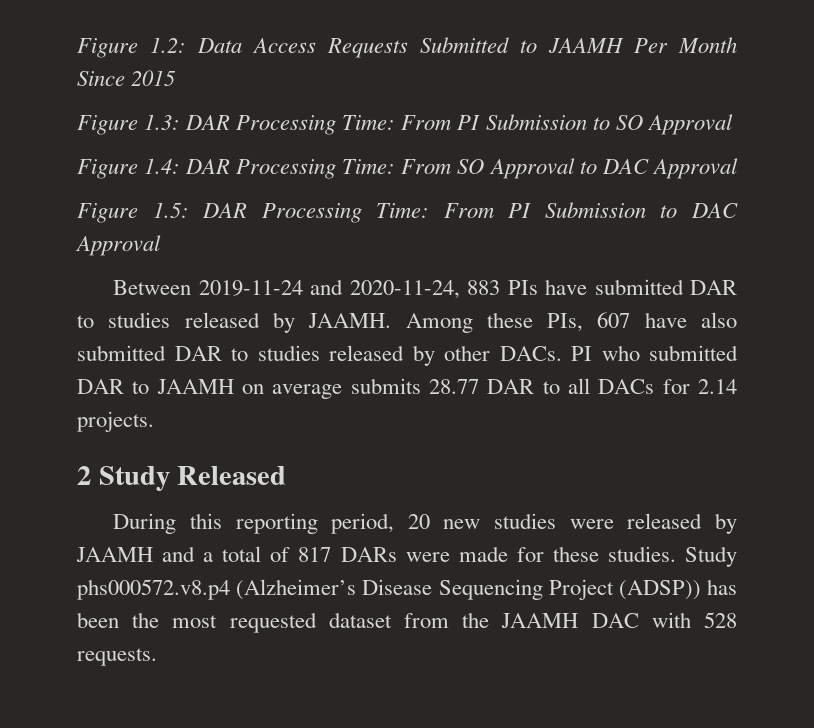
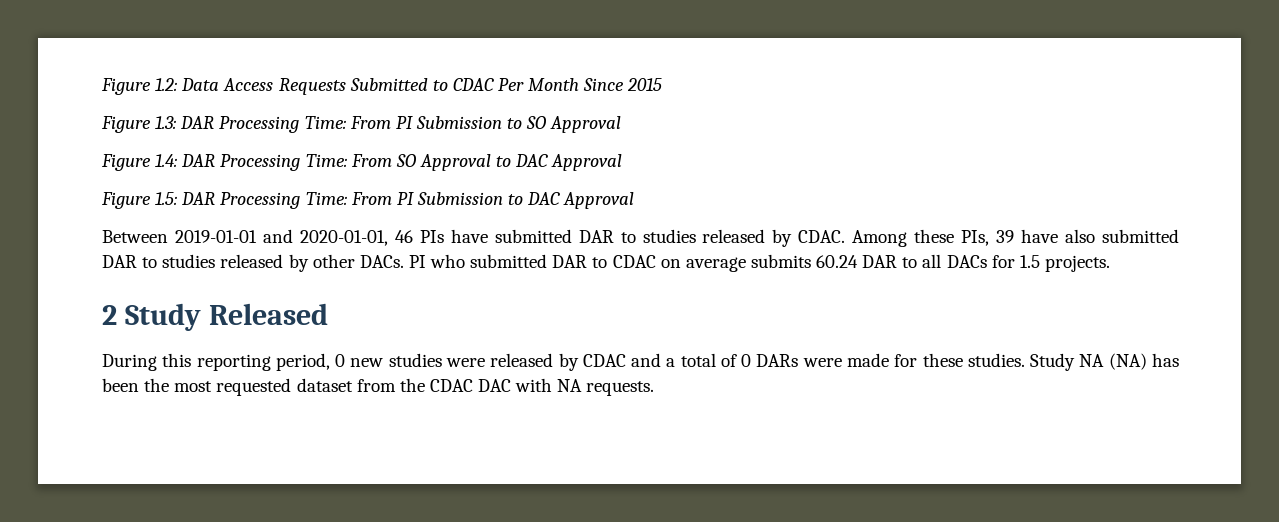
- Figure 1.2: Data Access Requests Submitted to JAAMH Per Month Since 2015
+ Figure 1.2: Data Access Requests Submitted to CDAC Per Month Since 2015
- Between 2019-11-24 and 2020-11-24, 883 PIs have submitted DAR to studies released by JAAMH.
+ Between 2019-01-01 and 2020-01-01, 46 PIs have submitted DAR to studies released by CDAC.
- Among these PIs, 607 have also submitted DAR to studies released by other DACs.
+ Among these PIs, 39 have also submitted DAR to studies released by other DACs.
- PI who submitted DAR to JAAMH on average submits 28.77 DAR to all DACs for 2.14 projects.
+ PI who submitted DAR to CDAC on average submits 60.24 DAR to all DACs for 1.5 projects.
- During this reporting period, 20 new studies were released by JAAMH and a total of 817 DARs were made for these studies.
+ During this reporting period, 0 new studies were released by CDAC and a total of 0 DARs were made for these studies.
- Study phs000572.v8.p4 (Alzheimer’s Disease Sequencing Project (ADSP)) has been the most requested dataset from the JAAMH DAC with 528 requests.
+ Study NA (NA) has been the most requested dataset from the CDAC DAC with NA requests.

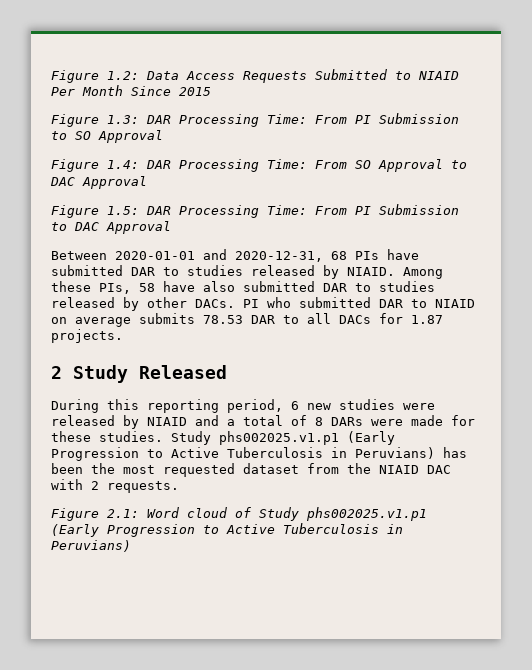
- Figure 1.2: Data Access Requests Submitted to CDAC Per Month Since 2015
+ Figure 1.2: Data Access Requests Submitted to NIAID Per Month Since 2015
- Between 2019-01-01 and 2020-01-01, 46 PIs have submitted DAR to studies released by CDAC.
+ Between 2020-01-01 and 2020-12-31, 68 PIs have submitted DAR to studies released by NIAID.
- Among these PIs, 39 have also submitted DAR to studies released by other DACs.
+ Among these PIs, 58 have also submitted DAR to studies released by other DACs.
- PI who submitted DAR to CDAC on average submits 60.24 DAR to all DACs for 1.5 projects.
+ PI who submitted DAR to NIAID on average submits 78.53 DAR to all DACs for 1.87 projects.
- During this reporting period, 0 new studies were released by CDAC and a total of 0 DARs were made for these studies.
+ During this reporting period, 6 new studies were released by NIAID and a total of 8 DARs were made for these studies.
- Study NA (NA) has been the most requested dataset from the CDAC DAC with NA requests.
+ Study phs002025.v1.p1 (Early Progression to Active Tuberculosis in Peruvians) has been the most requested dataset from the NIAID DAC with 2 requests.
+ Figure 2.1: Word cloud of Study phs002025.v1.p1 (Early Progression to Active Tuberculosis in Peruvians)

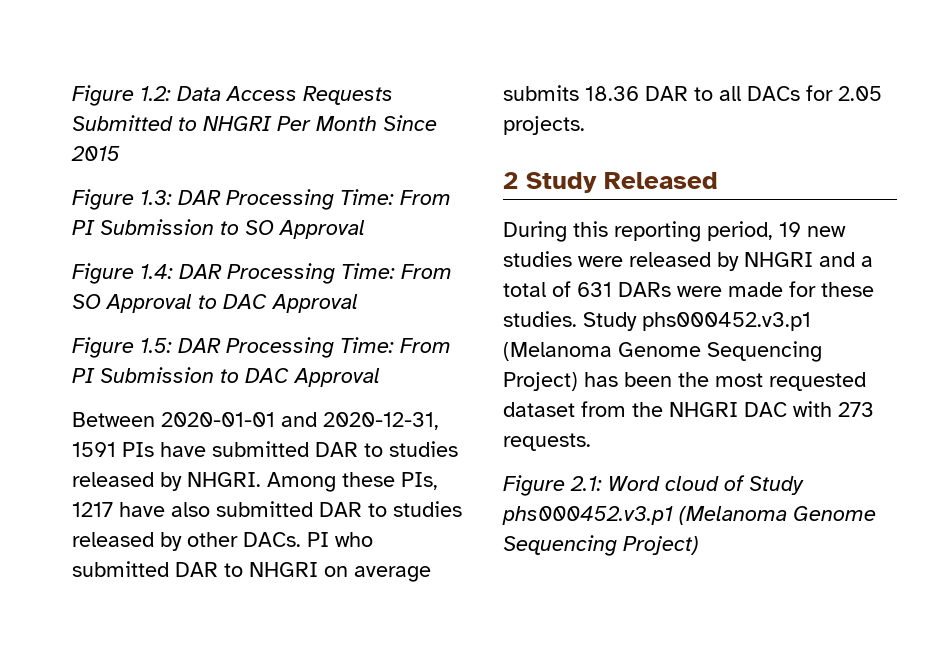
- Figure 1.2: Data Access Requests Submitted to NIAID Per Month Since 2015
+ Figure 1.2: Data Access Requests Submitted to NHGRI Per Month Since 2015
- Between 2020-01-01 and 2020-12-31, 68 PIs have submitted DAR to studies released by NIAID.
+ Between 2020-01-01 and 2020-12-31, 1591 PIs have submitted DAR to studies released by NHGRI.
- Among these PIs, 58 have also submitted DAR to studies released by other DACs.
+ Among these PIs, 1217 have also submitted DAR to studies released by other DACs.
- PI who submitted DAR to NIAID on average submits 78.53 DAR to all DACs for 1.87 projects.
+ PI who submitted DAR to NHGRI on average submits 18.36 DAR to all DACs for 2.05 projects.
- During this reporting period, 6 new studies were released by NIAID and a total of 8 DARs were made for these studies.
+ During this reporting period, 19 new studies were released by NHGRI and a total of 631 DARs were made for these studies.
- Study phs002025.v1.p1 (Early Progression to Active Tuberculosis in Peruvians) has been the most requested dataset from the NIAID DAC with 2 requests.
+ Study phs000452.v3.p1 (Melanoma Genome Sequencing Project) has been the most requested dataset from the NHGRI DAC with 273 requests.
- Figure 2.1: Word cloud of Study phs002025.v1.p1 (Early Progression to Active Tuberculosis in Peruvians)
+ Figure 2.1: Word cloud of Study phs000452.v3.p1 (Melanoma Genome Sequencing Project)

